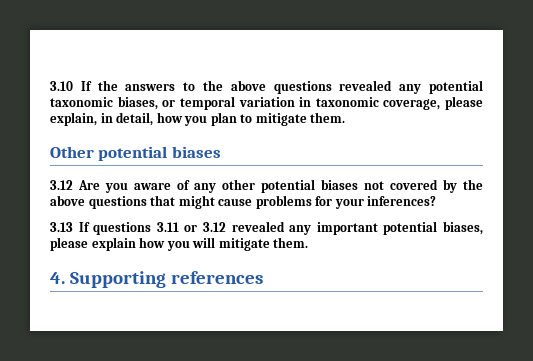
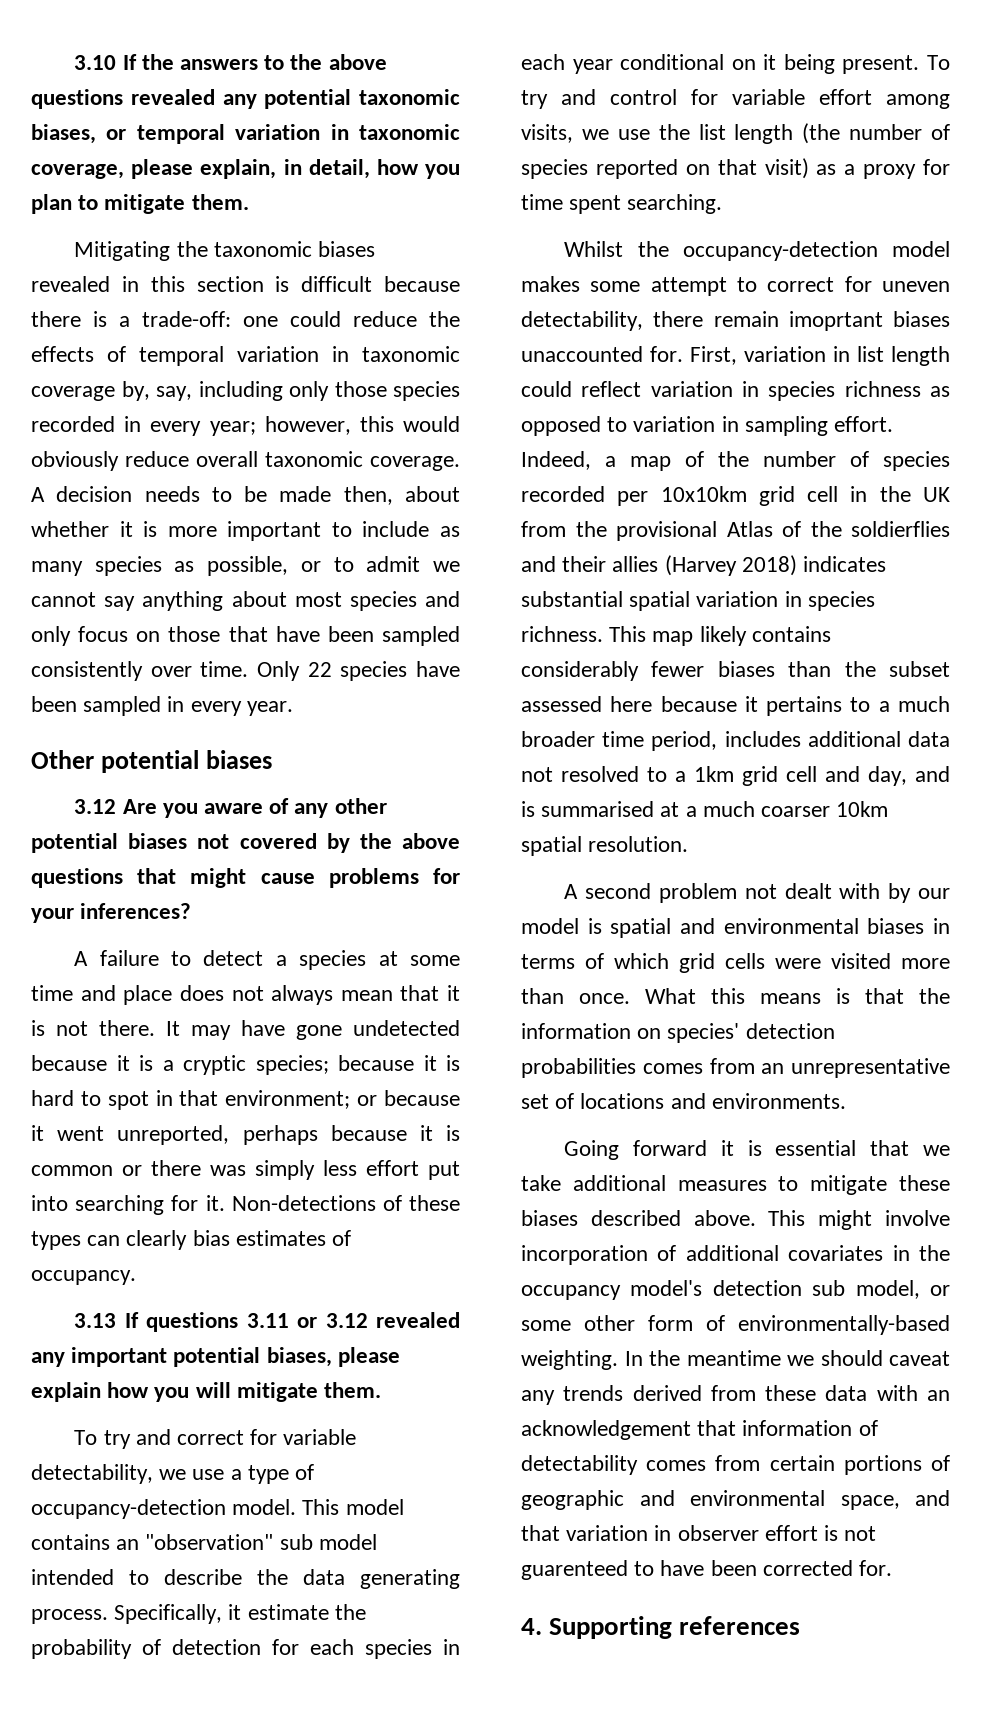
+ Mitigating the taxonomic biases revealed in this section is difficult because there is a trade-off: one could reduce the effects of temporal variation in taxonomic coverage by, say, including only those species recorded in every year; however, this would obviously reduce overall taxonomic coverage. A decision needs to be made then, about whether it is more important to include as many species as possible, or to admit we cannot say anything about most species and only focus on those that have been sampled consistently over time. Only 22 species have been sampled in every year.
+ A failure to detect a species at some time and place does not always mean that it is not there. It may have gone undetected because it is a cryptic species; because it is hard to spot in that environment; or because it went unreported, perhaps because it is common or there was simply less effort put into searching for it. Non-detections of these types can clearly bias estimates of occupancy.
+ To try and correct for variable detectability, we use a type of occupancy-detection model. This model contains an "observation" sub model intended to describe the data generating process. Specifically, it estimate the probability of detection for each species in each year conditional on it being present. To try and control for variable effort among visits, we use the list length (the number of species reported on that visit) as a proxy for time spent searching.
+ Whilst the occupancy-detection model makes some attempt to correct for uneven detectability, there remain imoprtant biases unaccounted for. First, variation in list length could reflect variation in species richness as opposed to variation in sampling effort. Indeed, a map of the number of species recorded per 10x10km grid cell in the UK from the provisional Atlas of the soldierflies and their allies (Harvey 2018) indicates substantial spatial variation in species richness. This map likely contains considerably fewer biases than the subset assessed here because it pertains to a much broader time period, includes additional data not resolved to a 1km grid cell and day, and is summarised at a much coarser 10km spatial resolution.
+ A second problem not dealt with by our model is spatial and environmental biases in terms of which grid cells were visited more than once. What this means is that the information on species' detection probabilities comes from an unrepresentative set of locations and environments.
+ Going forward it is essential that we take additional measures to mitigate these biases described above. This might involve incorporation of additional covariates in the occupancy model's detection sub model, or some other form of environmentally-based weighting. In the meantime we should caveat any trends derived from these data with an acknowledgement that information of detectability comes from certain portions of geographic and environmental space, and that variation in observer effort is not guarenteed to have been corrected for.

